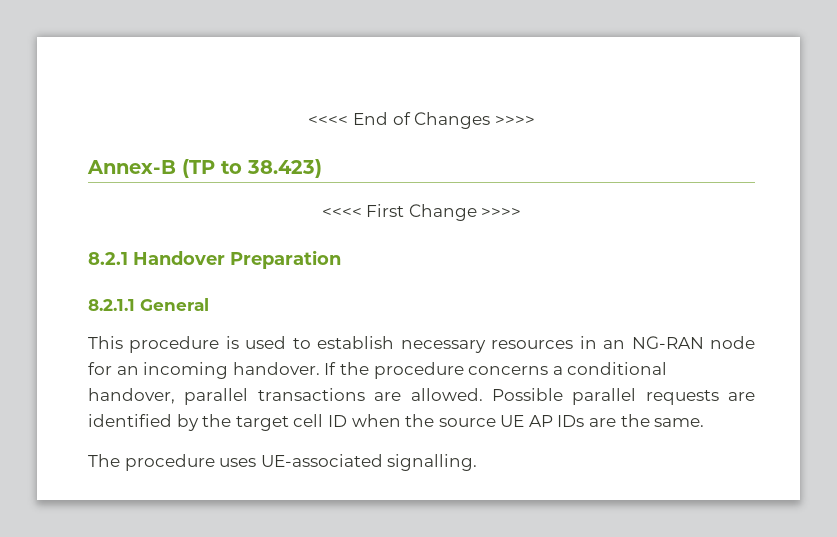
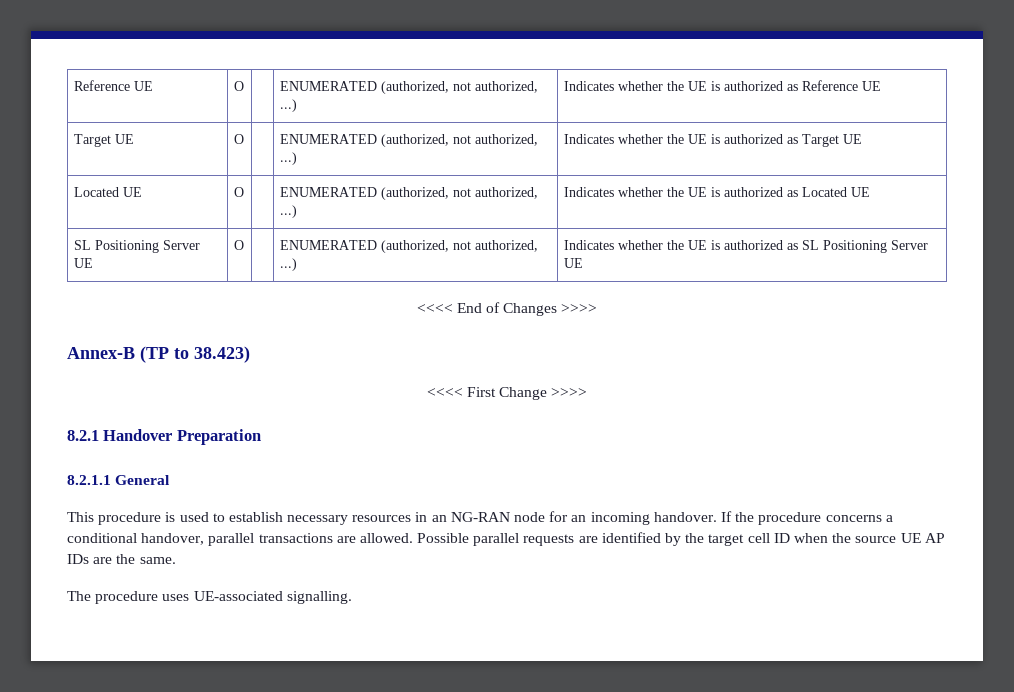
+ Reference UE | O | | ENUMERATED (authorized, not authorized, ...) | Indicates whether the UE is authorized as Reference UE
+ Target UE | O | | ENUMERATED (authorized, not authorized, ...) | Indicates whether the UE is authorized as Target UE
+ Located UE | O | | ENUMERATED (authorized, not authorized, ...) | Indicates whether the UE is authorized as Located UE
+ SL Positioning Server UE | O | | ENUMERATED (authorized, not authorized, ...) | Indicates whether the UE is authorized as SL Positioning Server UE

